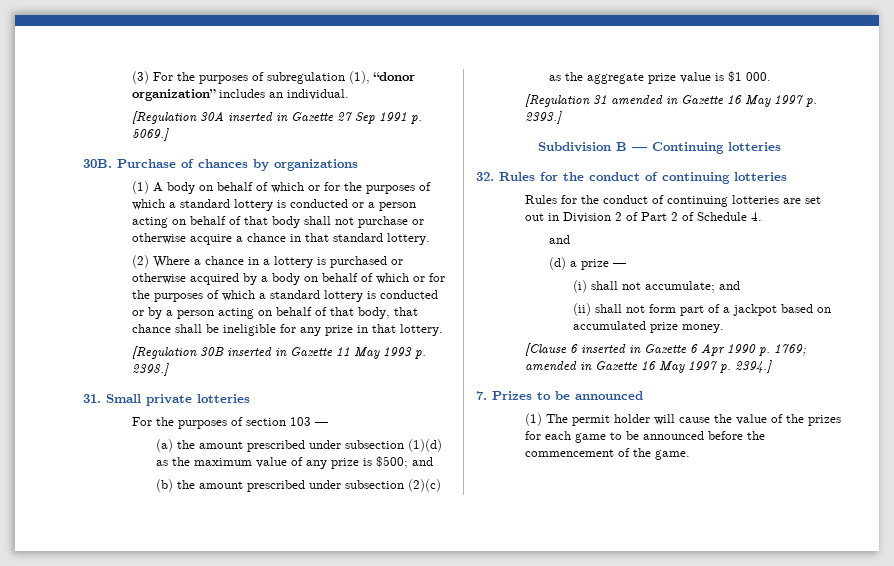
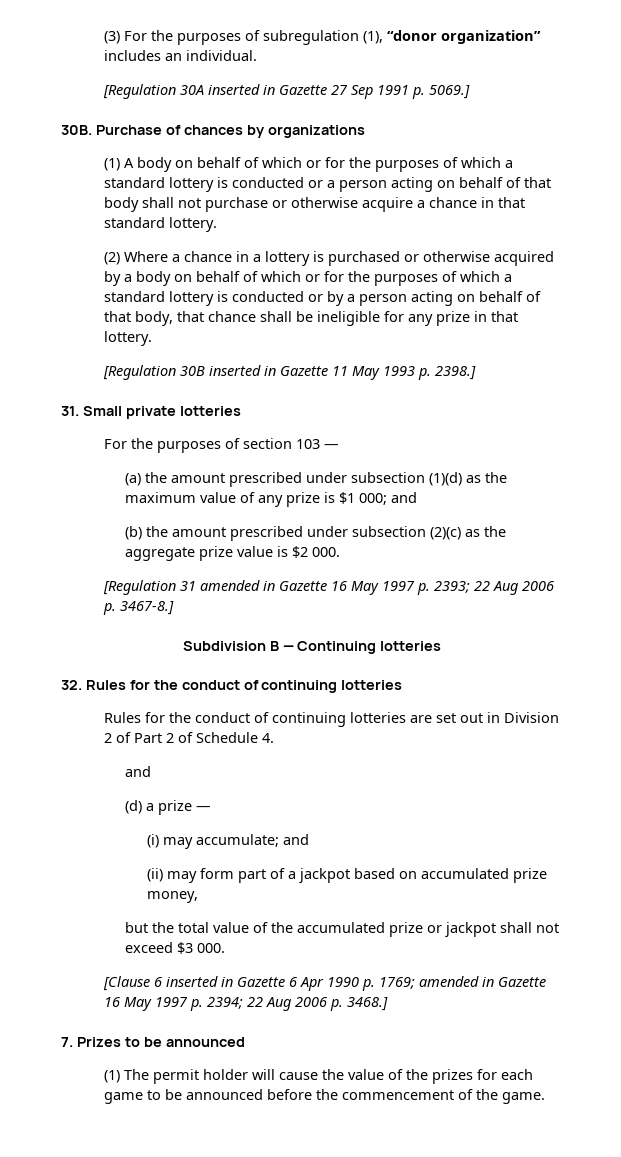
- (a) the amount prescribed under subsection (1)(d) as the maximum value of any prize is $500; and
+ (a) the amount prescribed under subsection (1)(d) as the maximum value of any prize is $1 000; and
- (b) the amount prescribed under subsection (2)(c) as the aggregate prize value is $1 000.
+ (b) the amount prescribed under subsection (2)(c) as the aggregate prize value is $2 000.
- [Regulation 31 amended in Gazette 16 May 1997 p. 2393.]
+ [Regulation 31 amended in Gazette 16 May 1997 p. 2393; 22 Aug 2006 p. 3467-8.]
- (i) shall not accumulate; and
+ (i) may accumulate; and
- (ii) shall not form part of a jackpot based on accumulated prize money.
+ (ii) may form part of a jackpot based on accumulated prize money,
+ but the total value of the accumulated prize or jackpot shall not exceed $3 000.
- [Clause 6 inserted in Gazette 6 Apr 1990 p. 1769; amended in Gazette 16 May 1997 p. 2394.]
+ [Clause 6 inserted in Gazette 6 Apr 1990 p. 1769; amended in Gazette 16 May 1997 p. 2394; 22 Aug 2006 p. 3468.]

